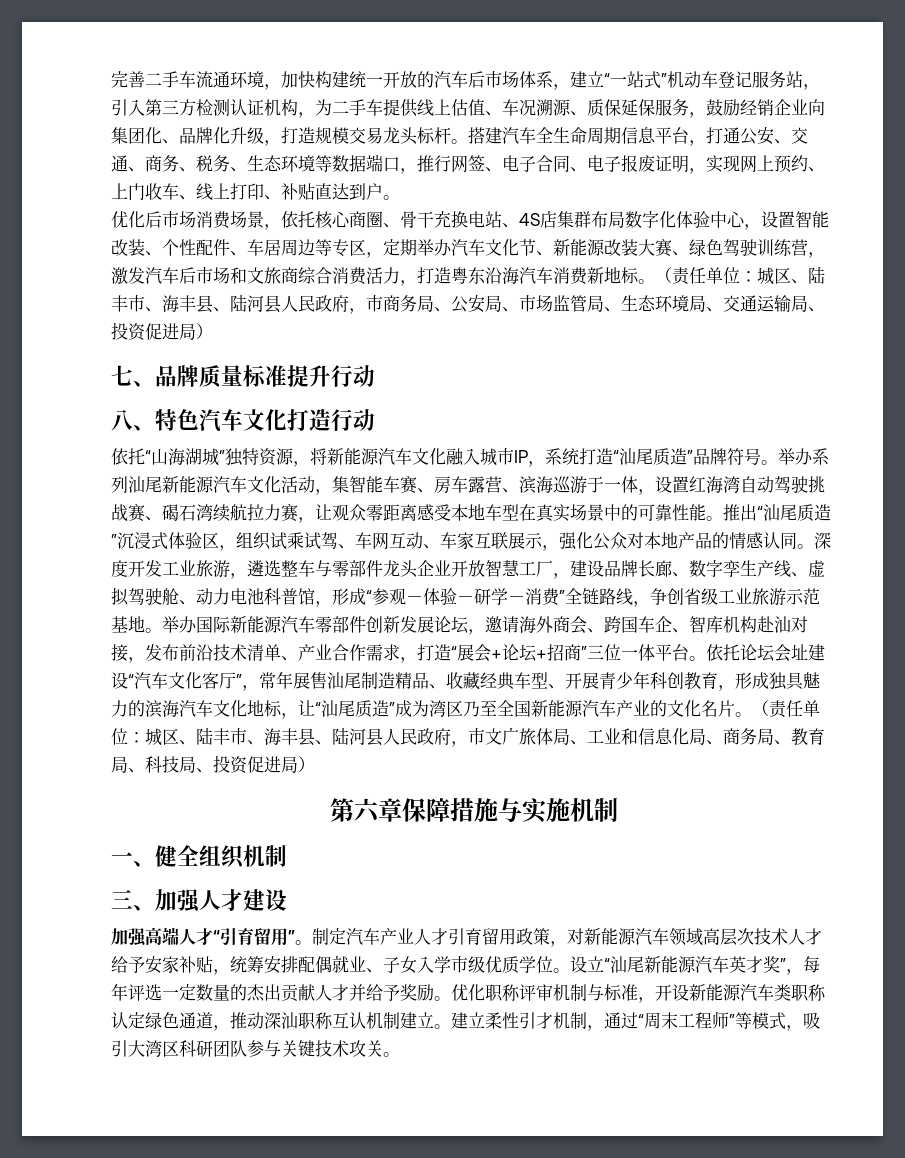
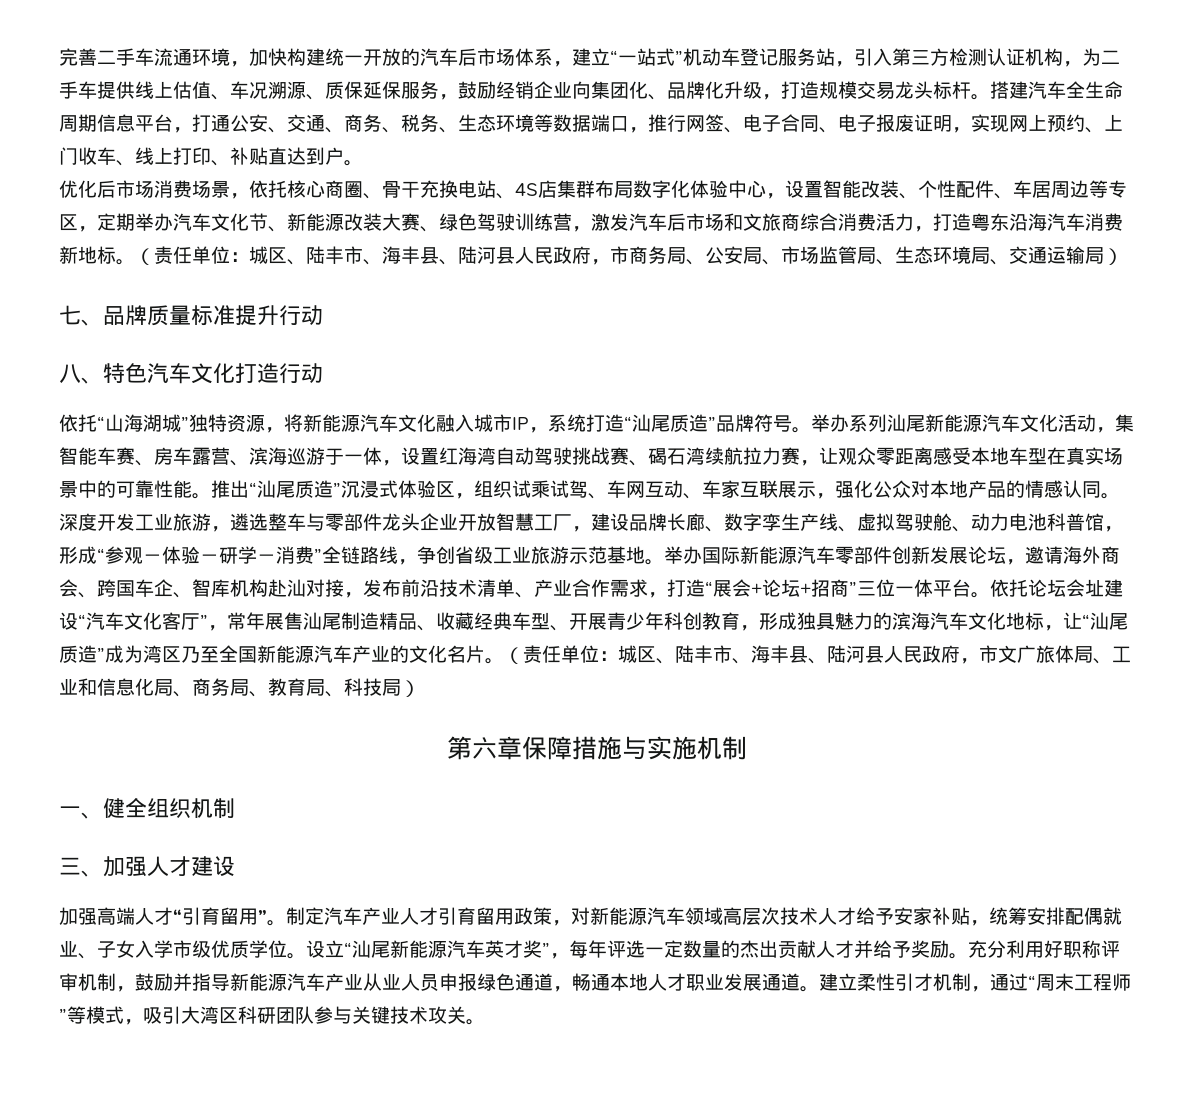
- （责任单位：城区、陆丰市、海丰县、陆河县人民政府，市商务局、公安局、市场监管局、生态环境局、交通运输局、投资促进局）
+ （责任单位：城区、陆丰市、海丰县、陆河县人民政府，市商务局、公安局、市场监管局、生态环境局、交通运输局）
- （责任单位：城区、陆丰市、海丰县、陆河县人民政府，市文广旅体局、工业和信息化局、商务局、教育局、科技局、投资促进局）
+ （责任单位：城区、陆丰市、海丰县、陆河县人民政府，市文广旅体局、工业和信息化局、商务局、教育局、科技局）
- 优化职称评审机制与标准，开设新能源汽车类职称认定绿色通道，推动深汕职称互认机制建立。
+ 充分利用好职称评审机制，鼓励并指导新能源汽车产业从业人员申报绿色通道，畅通本地人才职业发展通道。

